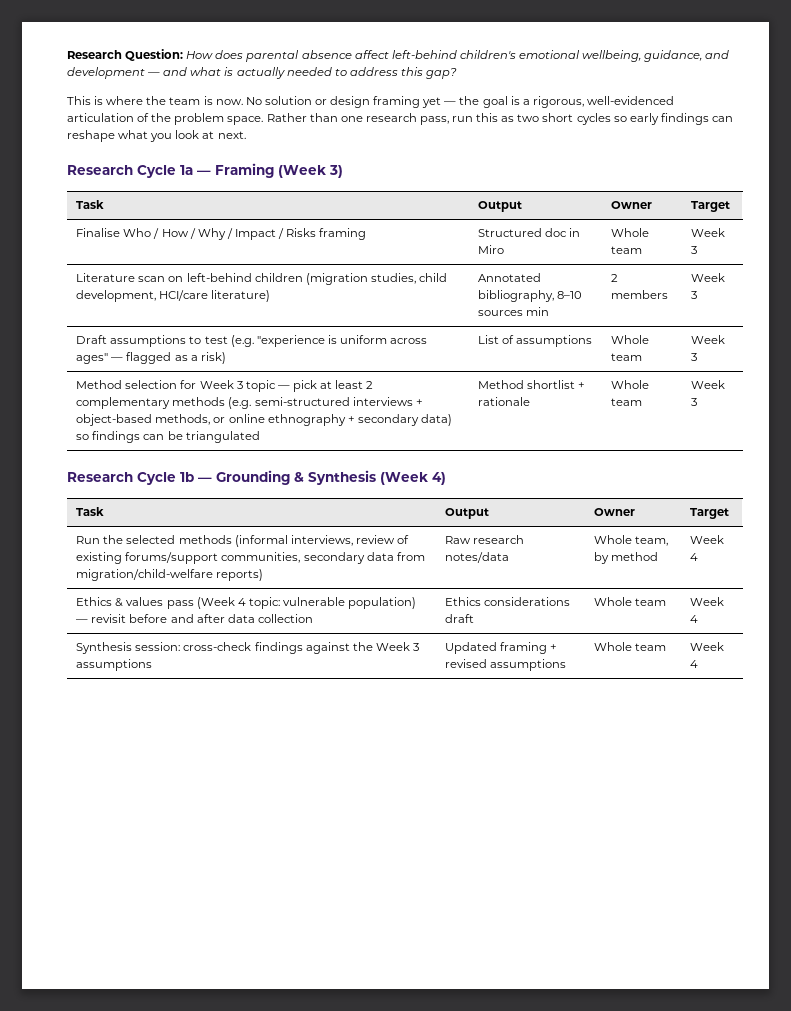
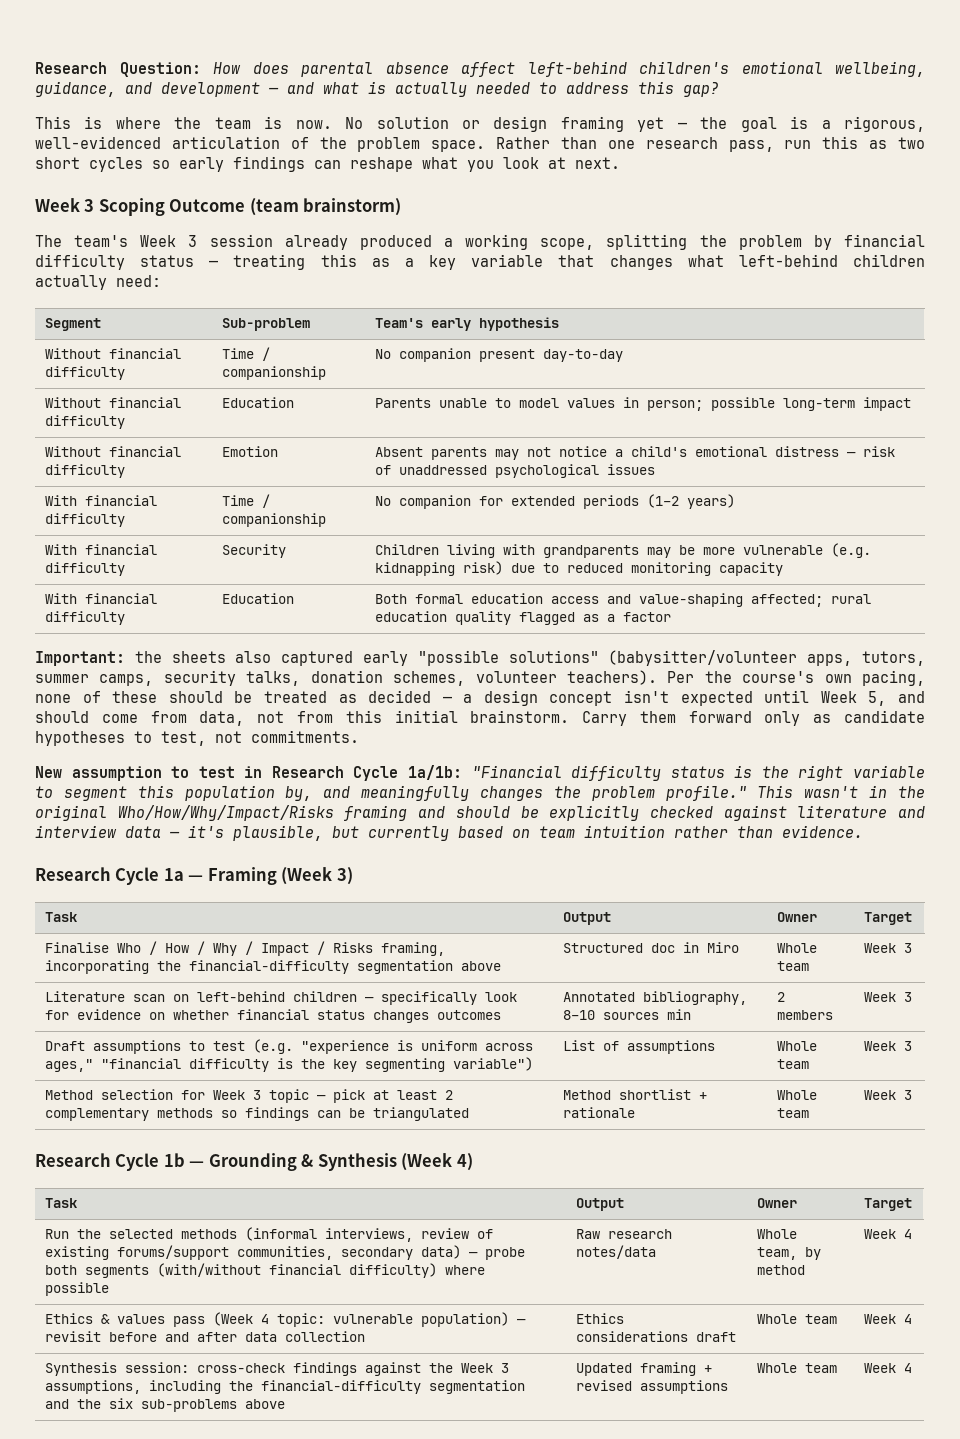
+ Week 3 Scoping Outcome (team brainstorm)
+ The team's Week 3 session already produced a working scope, splitting the problem by financial difficulty status — treating this as a key variable that changes what left-behind children actually need:
+ Segment | Sub-problem | Team's early hypothesis
+ Without financial difficulty | Time / companionship | No companion present day-to-day
+ Without financial difficulty | Education | Parents unable to model values in person; possible long-term impact
+ Without financial difficulty | Emotion | Absent parents may not notice a child's emotional distress — risk of unaddressed psychological issues
+ With financial difficulty | Time / companionship | No companion for extended periods (1–2 years)
+ With financial difficulty | Security | Children living with grandparents may be more vulnerable (e.g. kidnapping risk) due to reduced monitoring capacity
+ With financial difficulty | Education | Both formal education access and value-shaping affected; rural education quality flagged as a factor
+ Important: the sheets also captured early "possible solutions" (babysitter/volunteer apps, tutors, summer camps, security talks, donation schemes, volunteer teachers). Per the course's own pacing, none of these should be treated as decided — a design concept isn't expected until Week 5, and should come from data, not from this initial brainstorm. Carry them forward only as candidate hypotheses to test, not commitments.
+ New assumption to test in Research Cycle 1a/1b: "Financial difficulty status is the right variable to segment this population by, and meaningfully changes the problem profile." This wasn't in the original Who/How/Why/Impact/Risks framing and should be explicitly checked against literature and interview data — it's plausible, but currently based on team intuition rather than evidence.
- Finalise Who / How / Why / Impact / Risks framing | Structured doc in Miro | Whole team | Week 3
+ Finalise Who / How / Why / Impact / Risks framing, incorporating the financial-difficulty segmentation above | Structured doc in Miro | Whole team | Week 3
- Literature scan on left-behind children (migration studies, child development, HCI/care literature) | Annotated bibliography, 8–10 sources min | 2 members | Week 3
+ Literature scan on left-behind children — specifically look for evidence on whether financial status changes outcomes | Annotated bibliography, 8–10 sources min | 2 members | Week 3
- Draft assumptions to test (e.g. "experience is uniform across ages" — flagged as a risk) | List of assumptions | Whole team | Week 3
+ Draft assumptions to test (e.g. "experience is uniform across ages," "financial difficulty is the key segmenting variable") | List of assumptions | Whole team | Week 3
- Method selection for Week 3 topic — pick at least 2 complementary methods (e.g. semi-structured interviews + object-based methods, or online ethnography + secondary data) so findings can be triangulated | Method shortlist + rationale | Whole team | Week 3
+ Method selection for Week 3 topic — pick at least 2 complementary methods so findings can be triangulated | Method shortlist + rationale | Whole team | Week 3
- Run the selected methods (informal interviews, review of existing forums/support communities, secondary data from migration/child-welfare reports) | Raw research notes/data | Whole team, by method | Week 4
+ Run the selected methods (informal interviews, review of existing forums/support communities, secondary data) — probe both segments (with/without financial difficulty) where possible | Raw research notes/data | Whole team, by method | Week 4
- Synthesis session: cross-check findings against the Week 3 assumptions | Updated framing + revised assumptions | Whole team | Week 4
+ Synthesis session: cross-check findings against the Week 3 assumptions, including the financial-difficulty segmentation and the six sub-problems above | Updated framing + revised assumptions | Whole team | Week 4

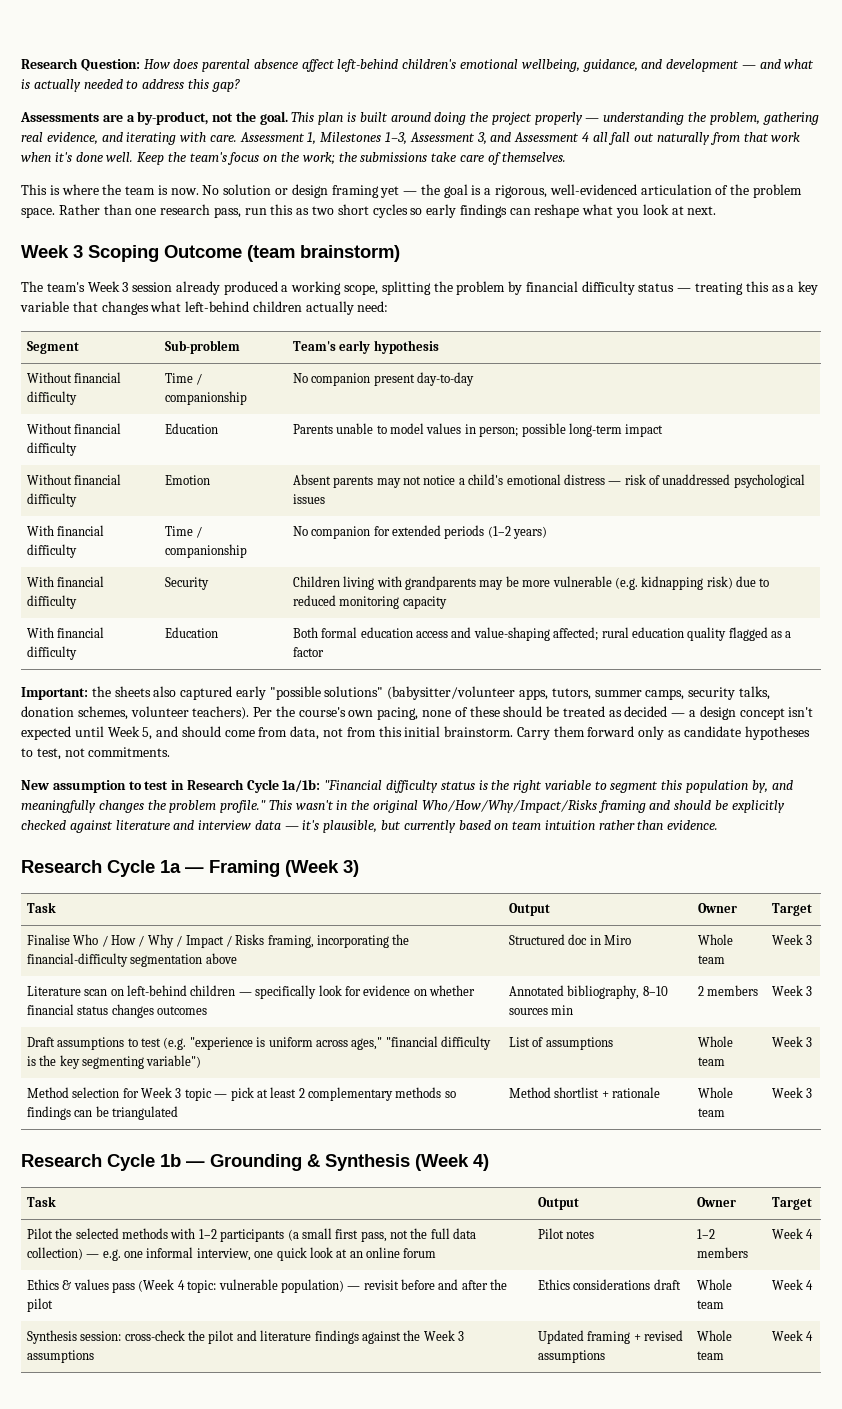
+ Assessments are a by-product, not the goal. This plan is built around doing the project properly — understanding the problem, gathering real evidence, and iterating with care. Assessment 1, Milestones 1–3, Assessment 3, and Assessment 4 all fall out naturally from that work when it's done well. Keep the team's focus on the work; the submissions take care of themselves.
- Run the selected methods (informal interviews, review of existing forums/support communities, secondary data) — probe both segments (with/without financial difficulty) where possible | Raw research notes/data | Whole team, by method | Week 4
+ Pilot the selected methods with 1–2 participants (a small first pass, not the full data collection) — e.g. one informal interview, one quick look at an online forum | Pilot notes | 1–2 members | Week 4
- Ethics & values pass (Week 4 topic: vulnerable population) — revisit before and after data collection | Ethics considerations draft | Whole team | Week 4
+ Ethics & values pass (Week 4 topic: vulnerable population) — revisit before and after the pilot | Ethics considerations draft | Whole team | Week 4
- Synthesis session: cross-check findings against the Week 3 assumptions, including the financial-difficulty segmentation and the six sub-problems above | Updated framing + revised assumptions | Whole team | Week 4
+ Synthesis session: cross-check the pilot and literature findings against the Week 3 assumptions | Updated framing + revised assumptions | Whole team | Week 4

